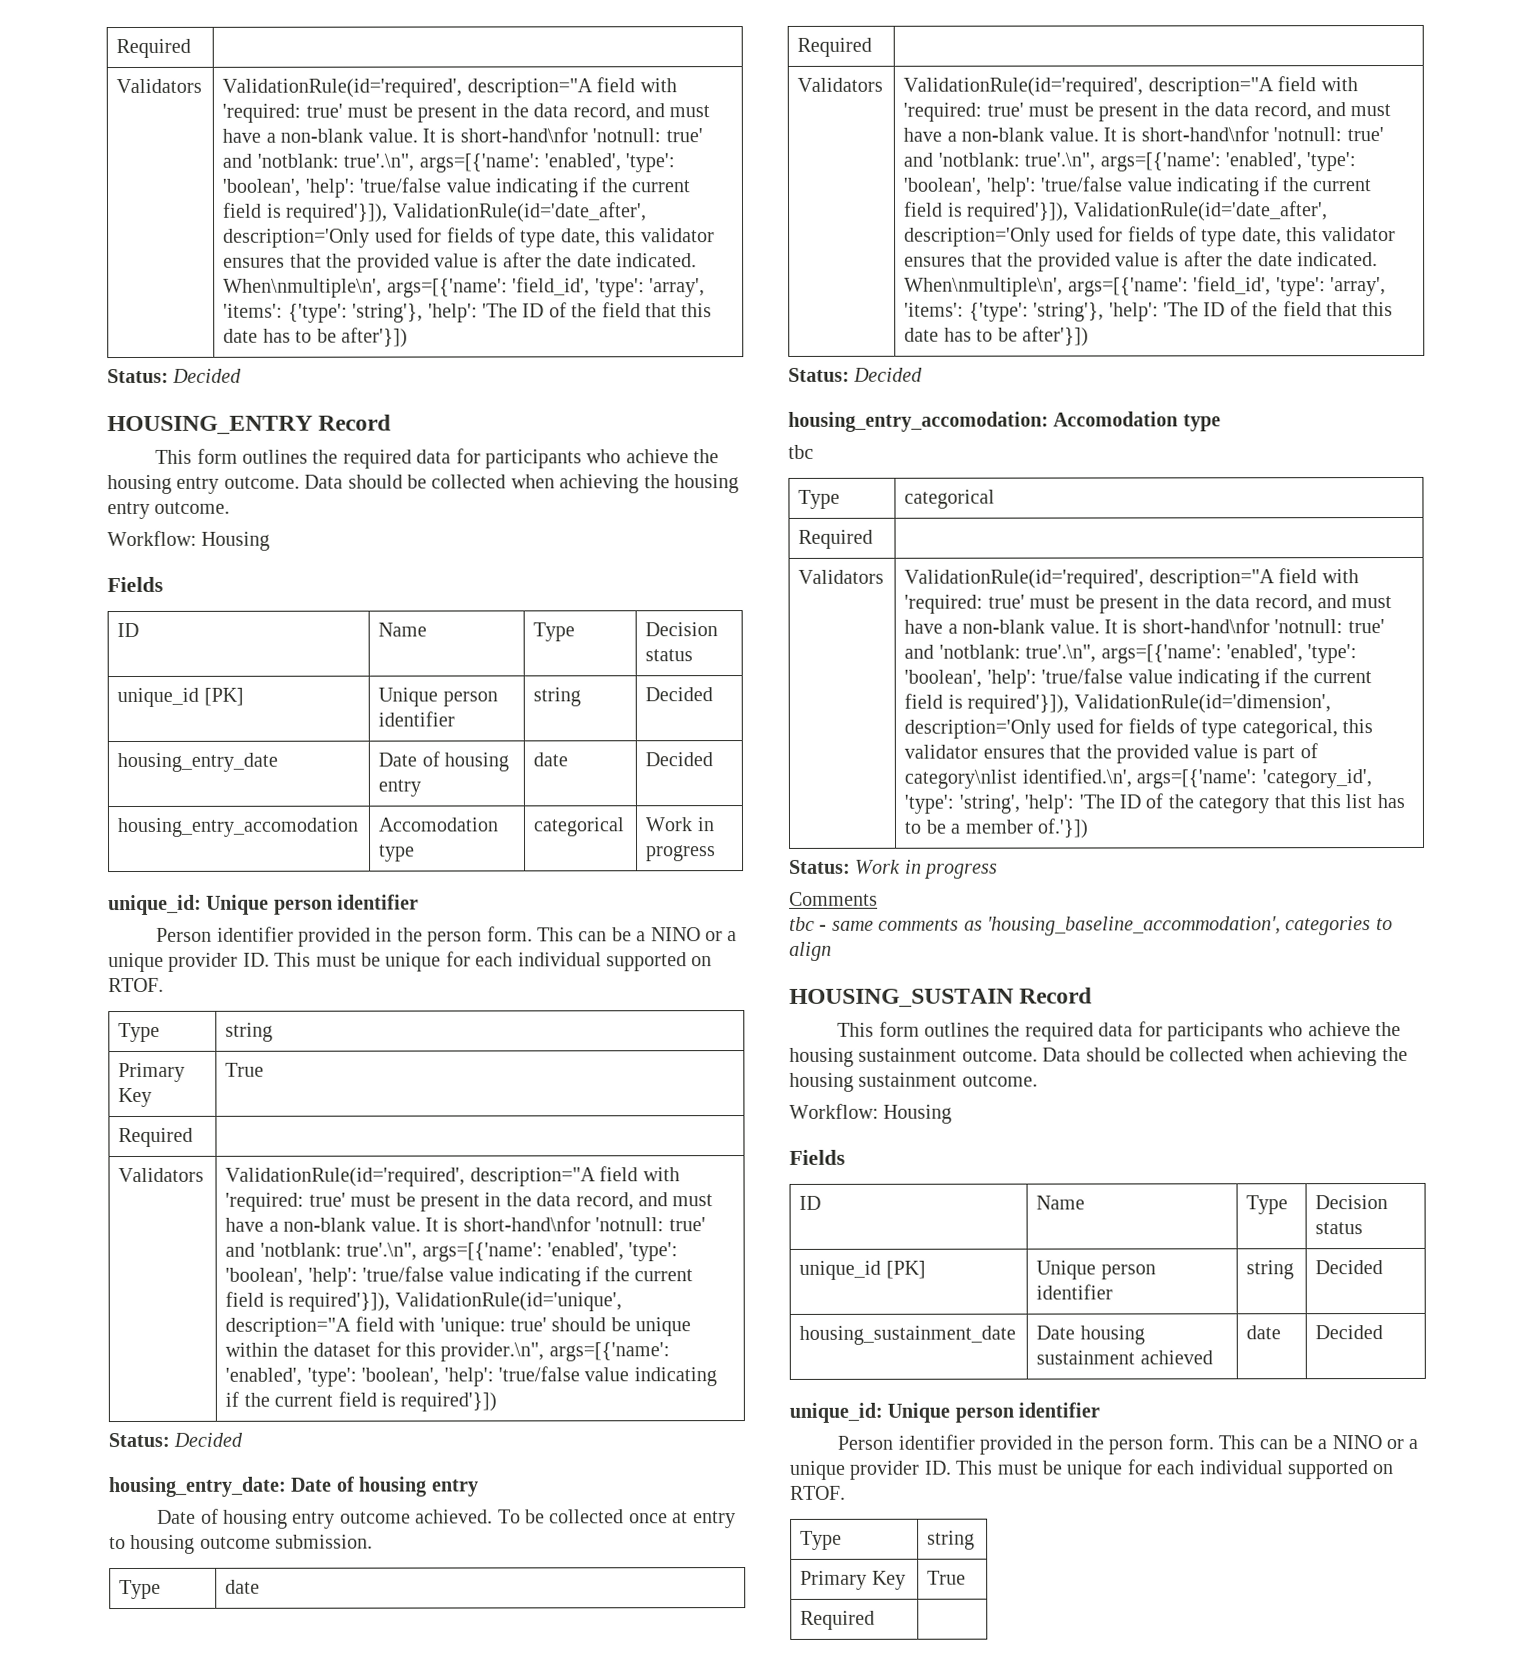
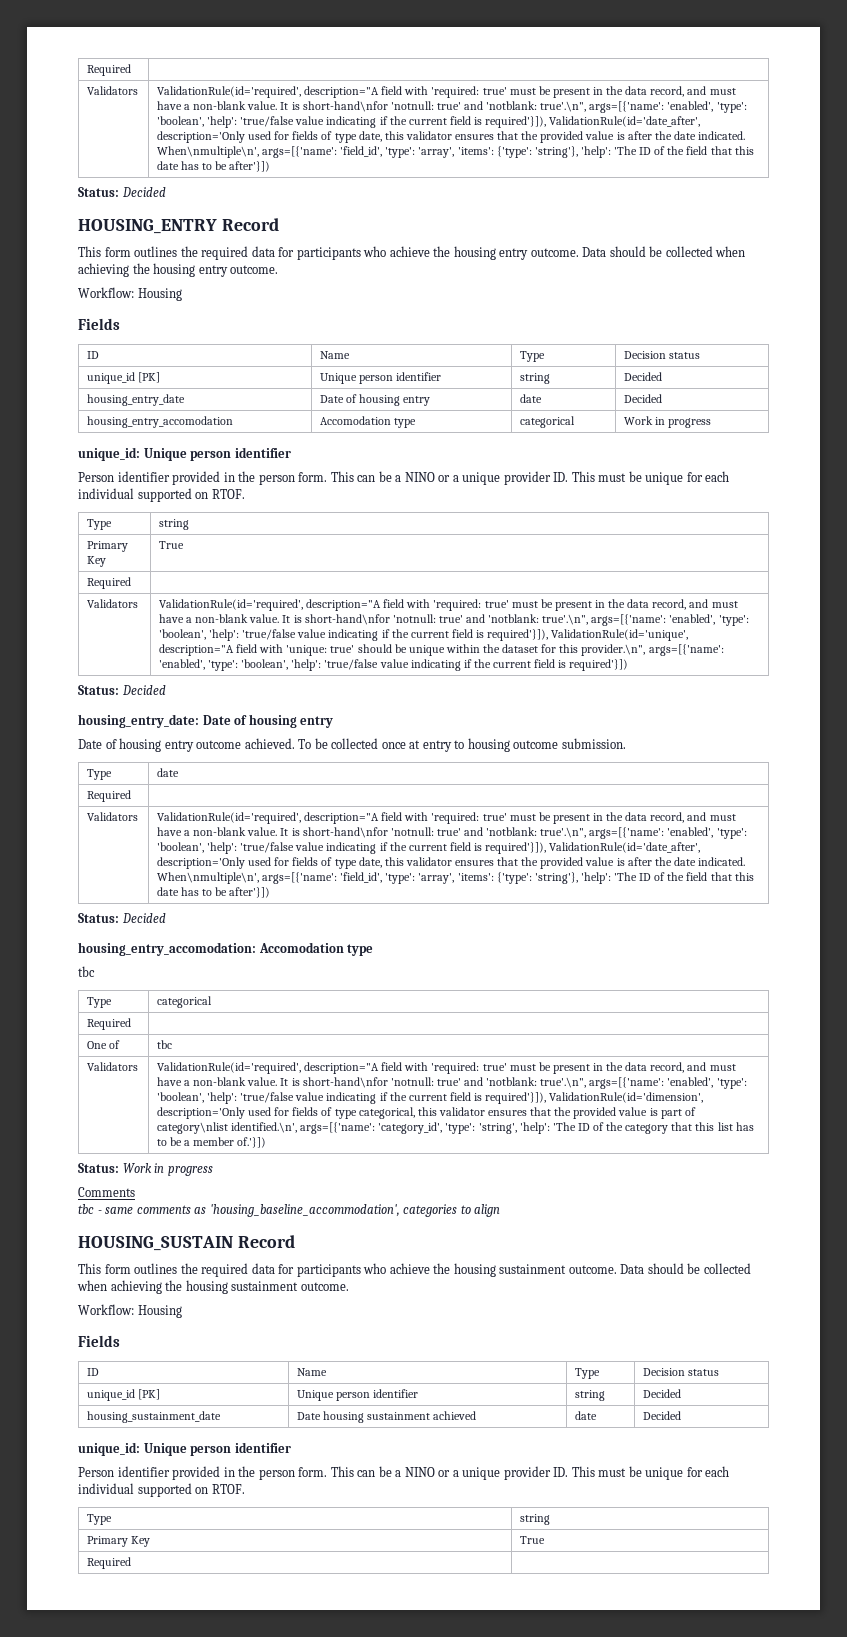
+ One of | tbc

